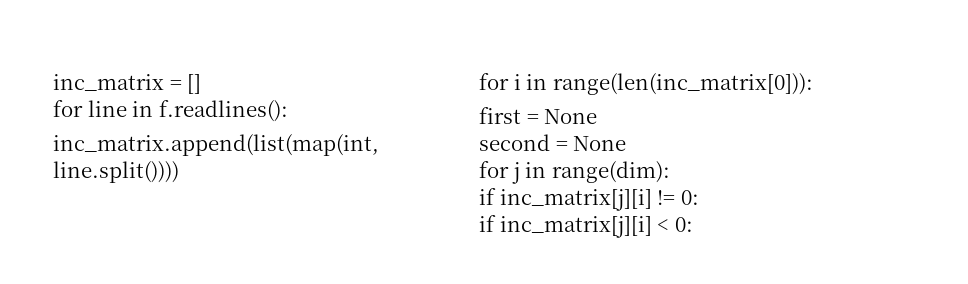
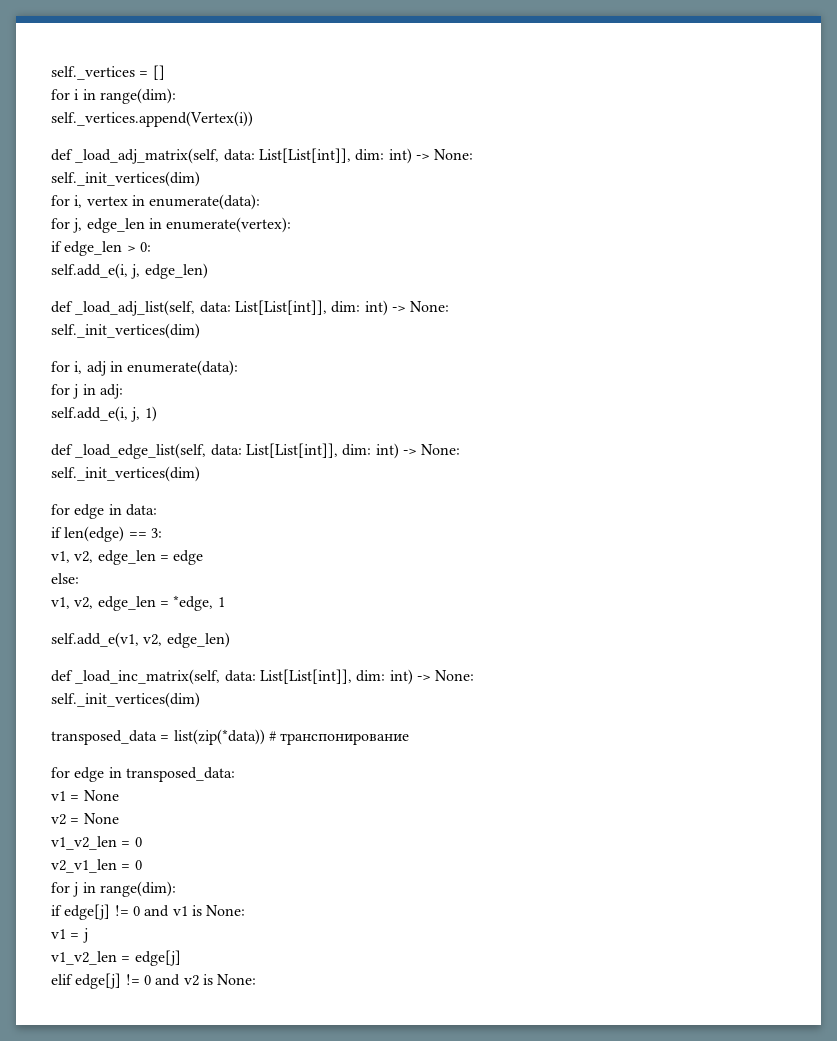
- inc_matrix = []
+ self._vertices = []
- for line in f.readlines():
- inc_matrix.append(list(map(int, line.split())))
- for i in range(len(inc_matrix[0])):
- first = None
- second = None
+ for i in range(dim):
+ self._vertices.append(Vertex(i))
+ def _load_adj_matrix(self, data: List[List[int]], dim: int) -> None:
+ self._init_vertices(dim)
+ for i, vertex in enumerate(data):
+ for j, edge_len in enumerate(vertex):
+ if edge_len > 0:
+ self.add_e(i, j, edge_len)
+ def _load_adj_list(self, data: List[List[int]], dim: int) -> None:
+ self._init_vertices(dim)
+ for i, adj in enumerate(data):
+ for j in adj:
+ self.add_e(i, j, 1)
+ def _load_edge_list(self, data: List[List[int]], dim: int) -> None:
+ self._init_vertices(dim)
+ for edge in data:
+ if len(edge) == 3:
+ v1, v2, edge_len = edge
+ else:
+ v1, v2, edge_len = *edge, 1
+ self.add_e(v1, v2, edge_len)
+ def _load_inc_matrix(self, data: List[List[int]], dim: int) -> None:
+ self._init_vertices(dim)
+ transposed_data = list(zip(*data)) # транспонирование
+ for edge in transposed_data:
+ v1 = None
+ v2 = None
+ v1_v2_len = 0
+ v2_v1_len = 0
- if inc_matrix[j][i] != 0:
- if inc_matrix[j][i] < 0:
+ if edge[j] != 0 and v1 is None:
+ v1 = j
+ v1_v2_len = edge[j]
+ elif edge[j] != 0 and v2 is None:

